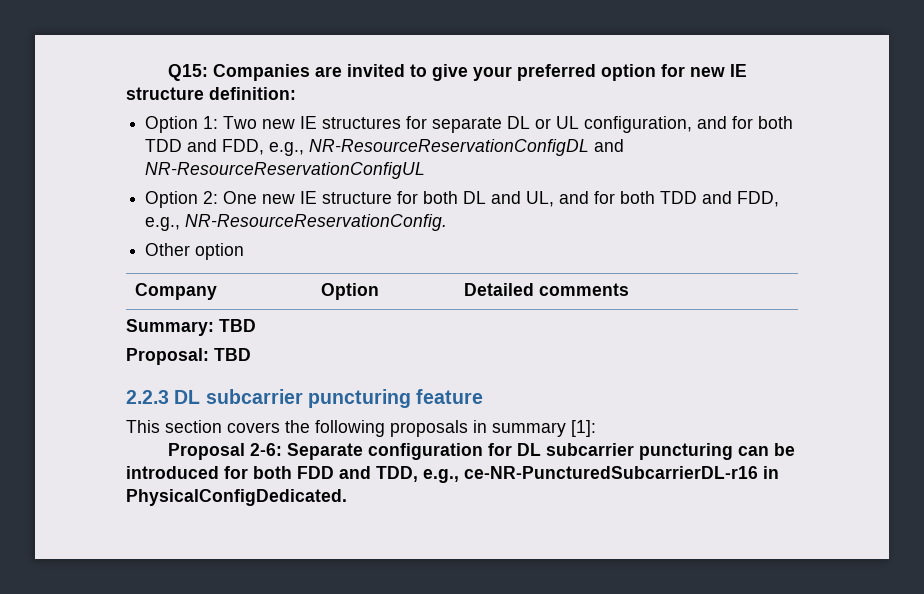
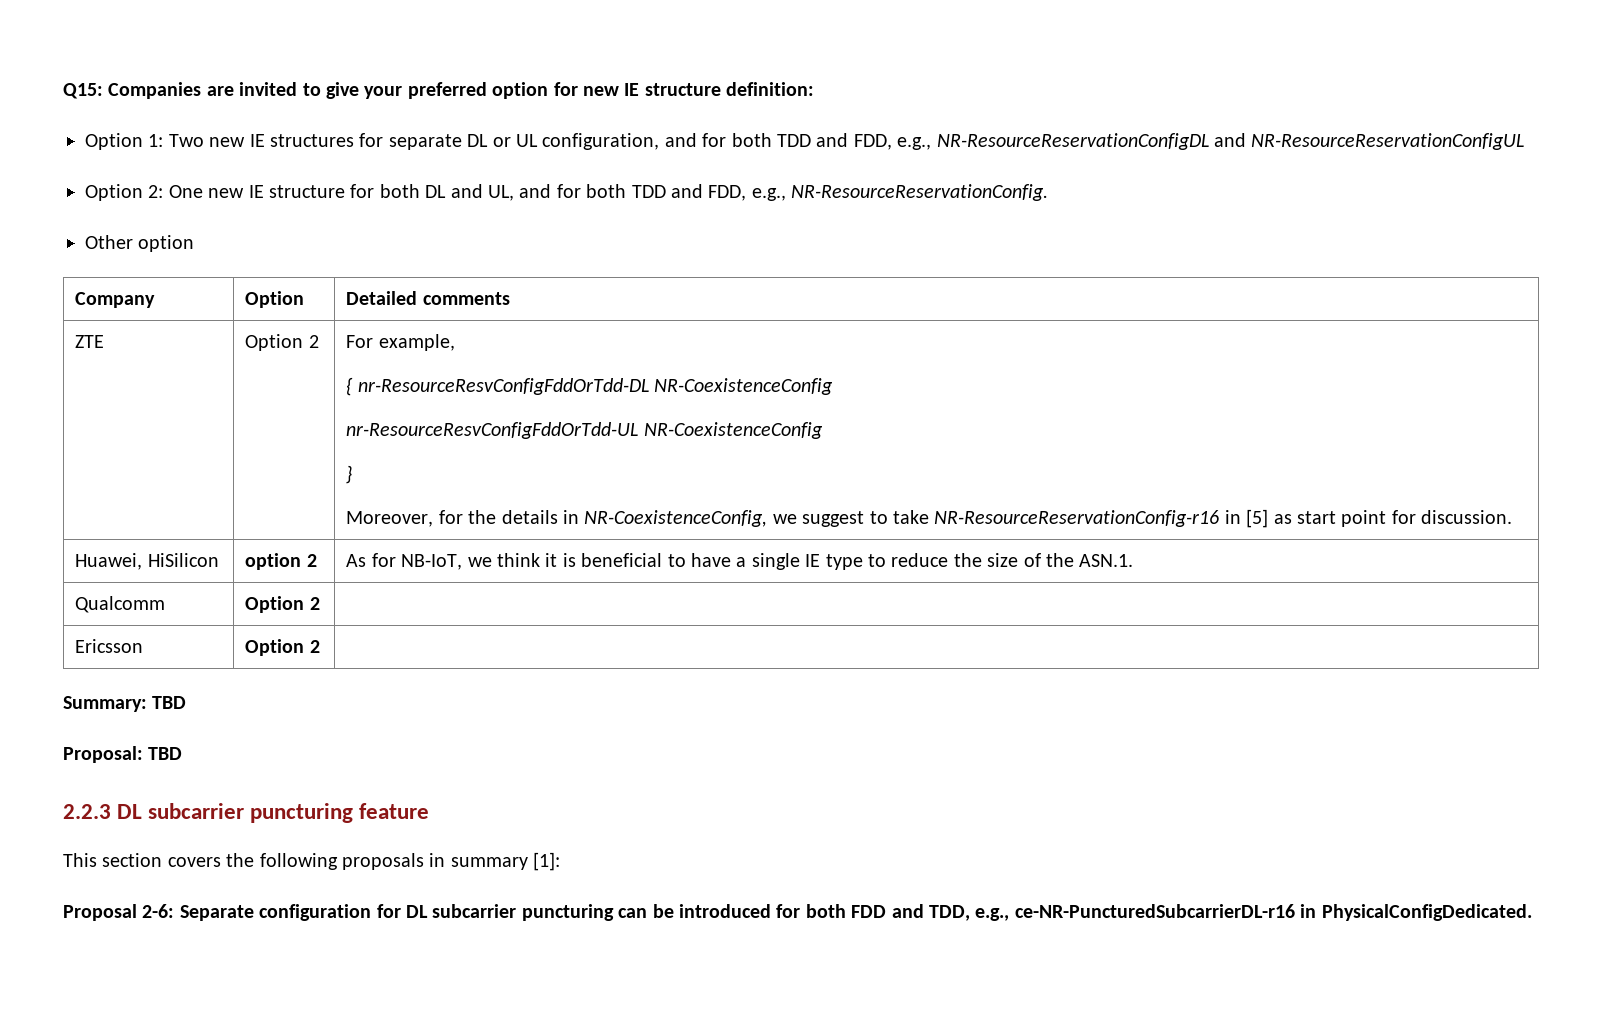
+ ZTE | Option 2 | For example,
+ { nr-ResourceResvConfigFddOrTdd-DL NR-CoexistenceConfig
+ nr-ResourceResvConfigFddOrTdd-UL NR-CoexistenceConfig
+ }
+ Moreover, for the details in NR-CoexistenceConfig, we suggest to take NR-ResourceReservationConfig-r16 in [5] as start point for discussion.
+ Huawei, HiSilicon | option 2 | As for NB-IoT, we think it is beneficial to have a single IE type to reduce the size of the ASN.1.
+ Qualcomm | Option 2 |
+ Ericsson | Option 2 |

